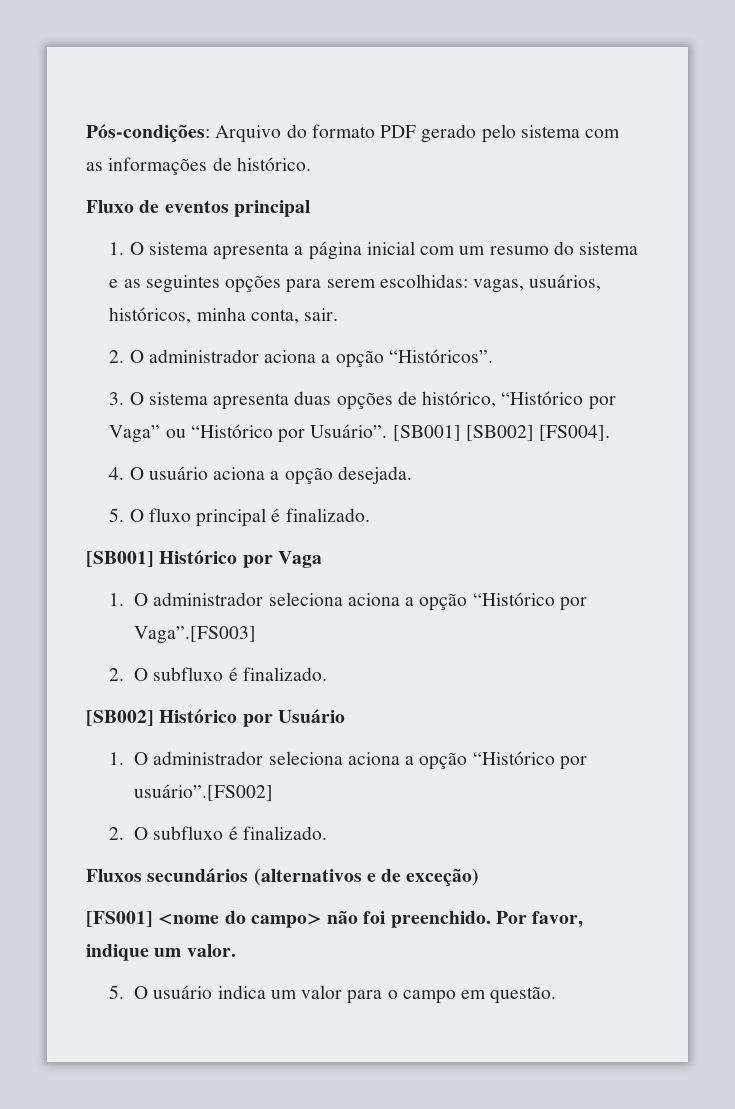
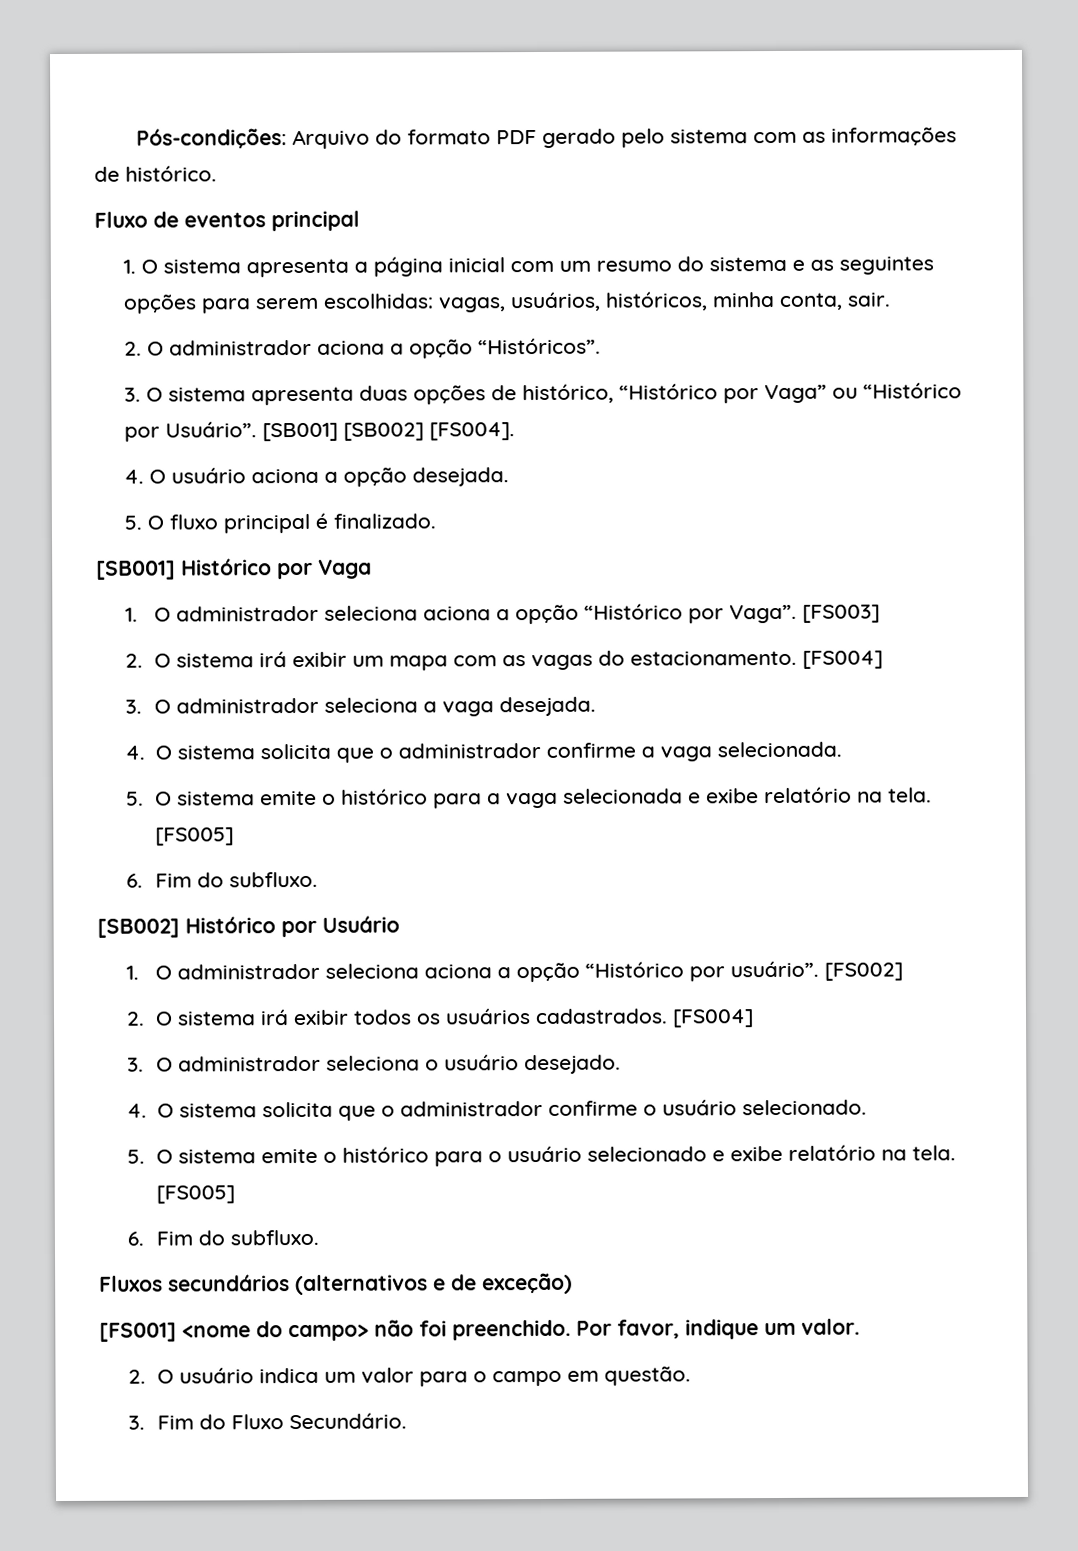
- 1. O administrador seleciona aciona a opção “Histórico por Vaga”.[FS003]
- 2. O subfluxo é finalizado.
+ 1. O administrador seleciona aciona a opção “Histórico por Vaga”. [FS003]
+ 2. O sistema irá exibir um mapa com as vagas do estacionamento. [FS004]
+ 3. O administrador seleciona a vaga desejada.
+ 4. O sistema solicita que o administrador confirme a vaga selecionada.
+ 5. O sistema emite o histórico para a vaga selecionada e exibe relatório na tela. [FS005]
+ 6. Fim do subfluxo.
- 1. O administrador seleciona aciona a opção “Histórico por usuário”.[FS002]
- 2. O subfluxo é finalizado.
+ 1. O administrador seleciona aciona a opção “Histórico por usuário”. [FS002]
+ 2. O sistema irá exibir todos os usuários cadastrados. [FS004]
+ 3. O administrador seleciona o usuário desejado.
+ 4. O sistema solicita que o administrador confirme o usuário selecionado.
+ 5. O sistema emite o histórico para o usuário selecionado e exibe relatório na tela. [FS005]
+ 6. Fim do subfluxo.
- 5. O usuário indica um valor para o campo em questão.
+ 2. O usuário indica um valor para o campo em questão.
+ 3. Fim do Fluxo Secundário.

